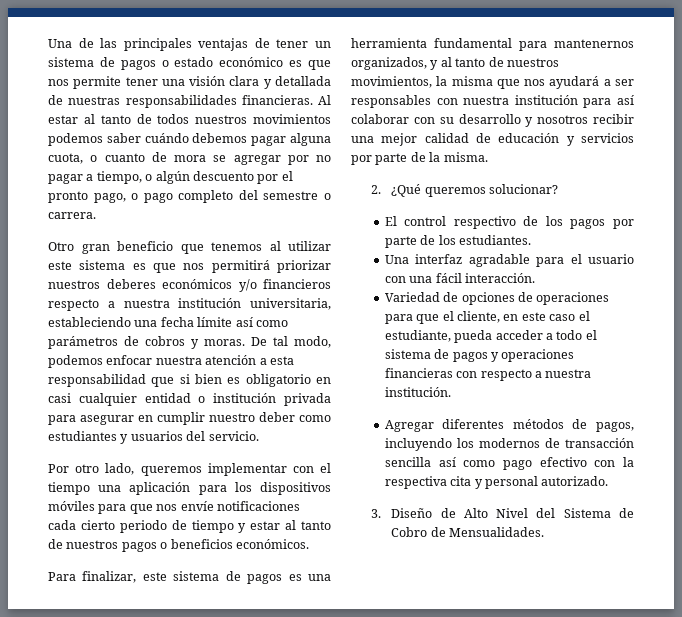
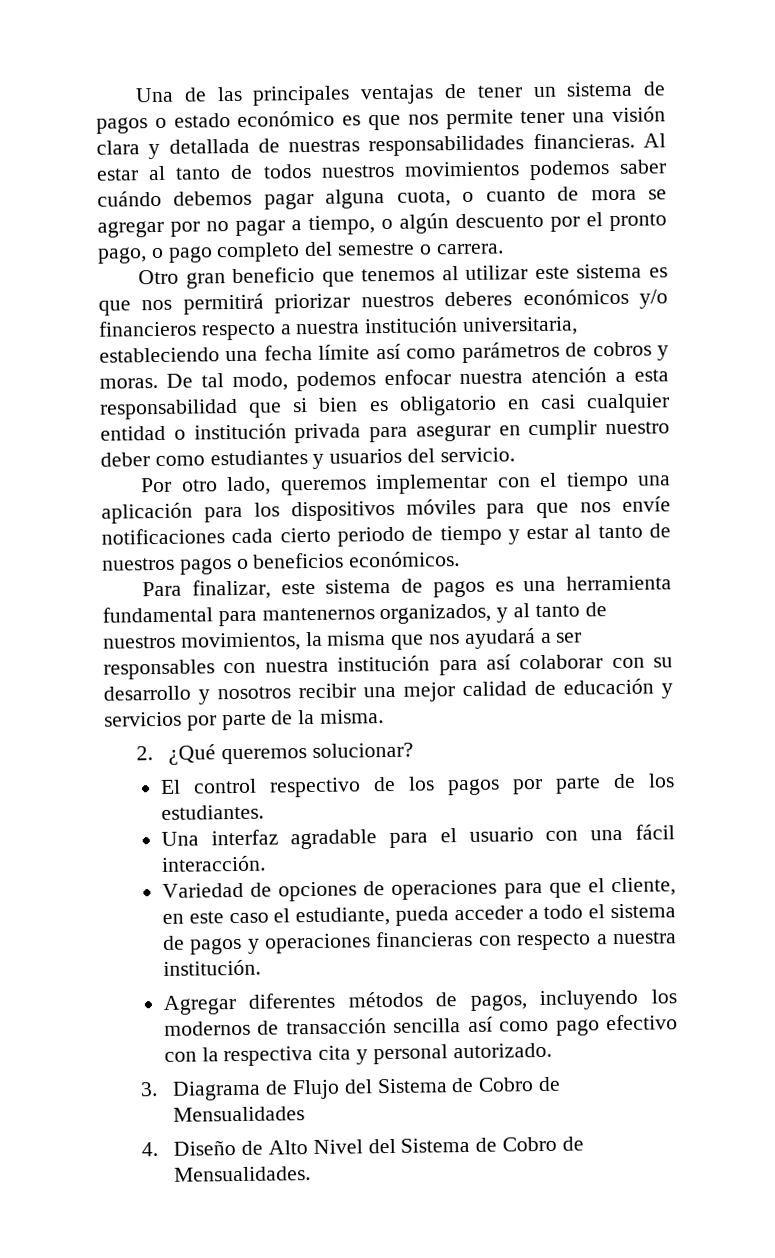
- 3. Diseño de Alto Nivel del Sistema de Cobro de Mensualidades.
+ 3. Diagrama de Flujo del Sistema de Cobro de Mensualidades
+ 4. Diseño de Alto Nivel del Sistema de Cobro de Mensualidades.

